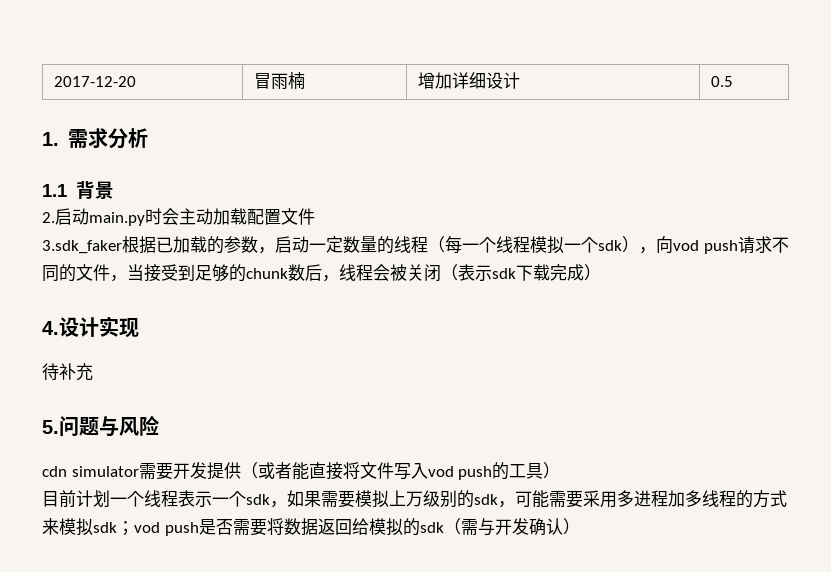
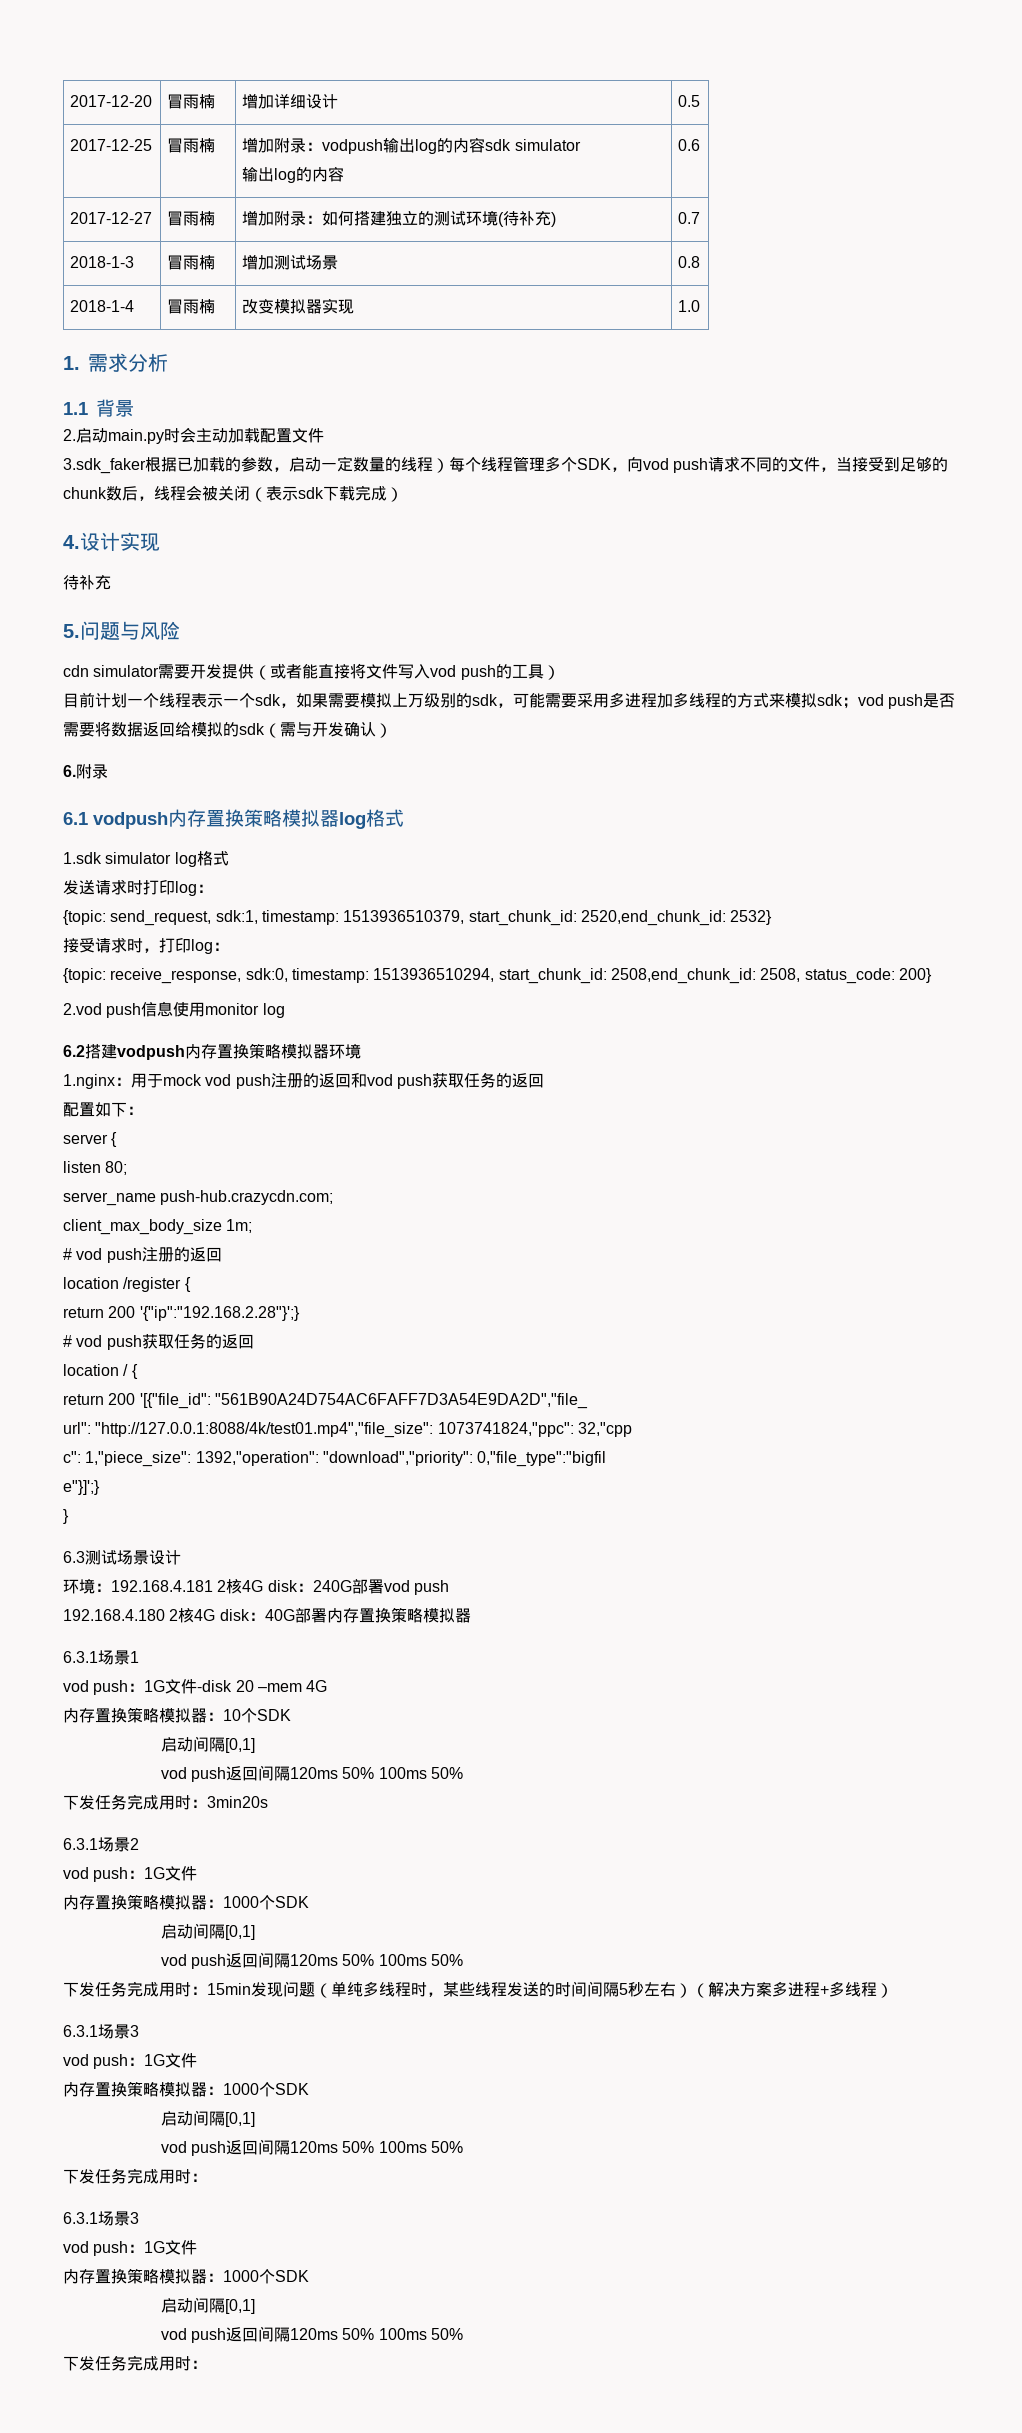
+ 2017-12-25 | 冒雨楠 | 增加附录：vodpush输出log的内容sdk simulator
+ 输出log的内容 | 0.6
+ 2017-12-27 | 冒雨楠 | 增加附录：如何搭建独立的测试环境(待补充) | 0.7
+ 2018-1-3 | 冒雨楠 | 增加测试场景 | 0.8
+ 2018-1-4 | 冒雨楠 | 改变模拟器实现 | 1.0
- 3.sdk_faker根据已加载的参数，启动一定数量的线程（每一个线程模拟一个sdk），向vod push请求不同的文件，当接受到足够的chunk数后，线程会被关闭（表示sdk下载完成）
+ 3.sdk_faker根据已加载的参数，启动一定数量的线程）每个线程管理多个SDK，向vod push请求不同的文件，当接受到足够的chunk数后，线程会被关闭（表示sdk下载完成）
+ 6.附录
+ 6.1 vodpush内存置换策略模拟器log格式
+ 1.sdk simulator log格式
+ 发送请求时打印log：
+ {topic: send_request, sdk:1, timestamp: 1513936510379, start_chunk_id: 2520,end_chunk_id: 2532}
+ 接受请求时，打印log：
+ {topic: receive_response, sdk:0, timestamp: 1513936510294, start_chunk_id: 2508,end_chunk_id: 2508, status_code: 200}
+ 2.vod push信息使用monitor log
+ 6.2搭建vodpush内存置换策略模拟器环境
+ 1.nginx：用于mock vod push注册的返回和vod push获取任务的返回
+ 配置如下：
+ server {
+ listen 80;
+ server_name push-hub.crazycdn.com;
+ client_max_body_size 1m;
+ # vod push注册的返回
+ location /register {
+ return 200 '{"ip":"192.168.2.28"}';}
+ # vod push获取任务的返回
+ location / {
+ return 200 '[{"file_id": "561B90A24D754AC6FAFF7D3A54E9DA2D","file_
+ url": "http://127.0.0.1:8088/4k/test01.mp4","file_size": 1073741824,"ppc": 32,"cpp
+ c": 1,"piece_size": 1392,"operation": "download","priority": 0,"file_type":"bigfil
+ e"}]';}
+ }
+ 6.3测试场景设计
+ 环境：192.168.4.181 2核4G disk：240G部署vod push
+ 192.168.4.180 2核4G disk：40G部署内存置换策略模拟器
+ 6.3.1场景1
+ vod push：1G文件-disk 20 –mem 4G
+ 内存置换策略模拟器：10个SDK
+ 启动间隔[0,1]
+ vod push返回间隔120ms 50% 100ms 50%
+ 下发任务完成用时：3min20s
+ 6.3.1场景2
+ vod push：1G文件
+ 内存置换策略模拟器：1000个SDK
+ 启动间隔[0,1]
+ vod push返回间隔120ms 50% 100ms 50%
+ 下发任务完成用时：15min发现问题（单纯多线程时，某些线程发送的时间间隔5秒左右）（解决方案多进程+多线程）
+ 6.3.1场景3
+ vod push：1G文件
+ 内存置换策略模拟器：1000个SDK
+ 启动间隔[0,1]
+ vod push返回间隔120ms 50% 100ms 50%
+ 下发任务完成用时：
+ 6.3.1场景3
+ vod push：1G文件
+ 内存置换策略模拟器：1000个SDK
+ 启动间隔[0,1]
+ vod push返回间隔120ms 50% 100ms 50%
+ 下发任务完成用时：

